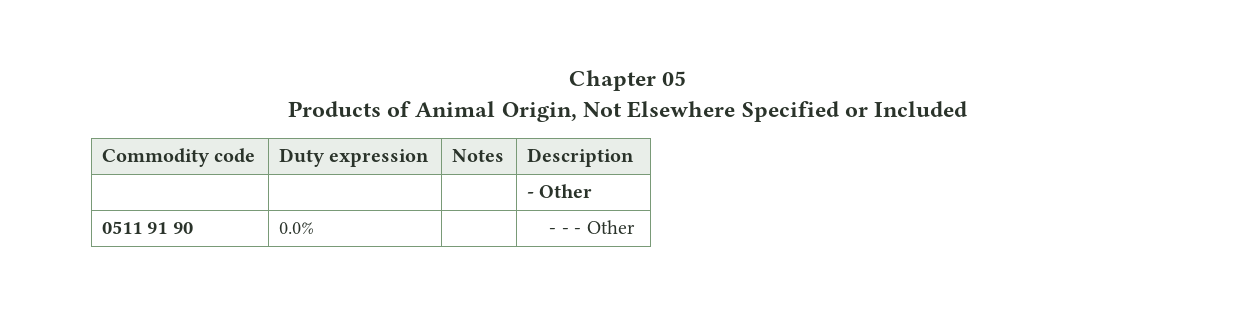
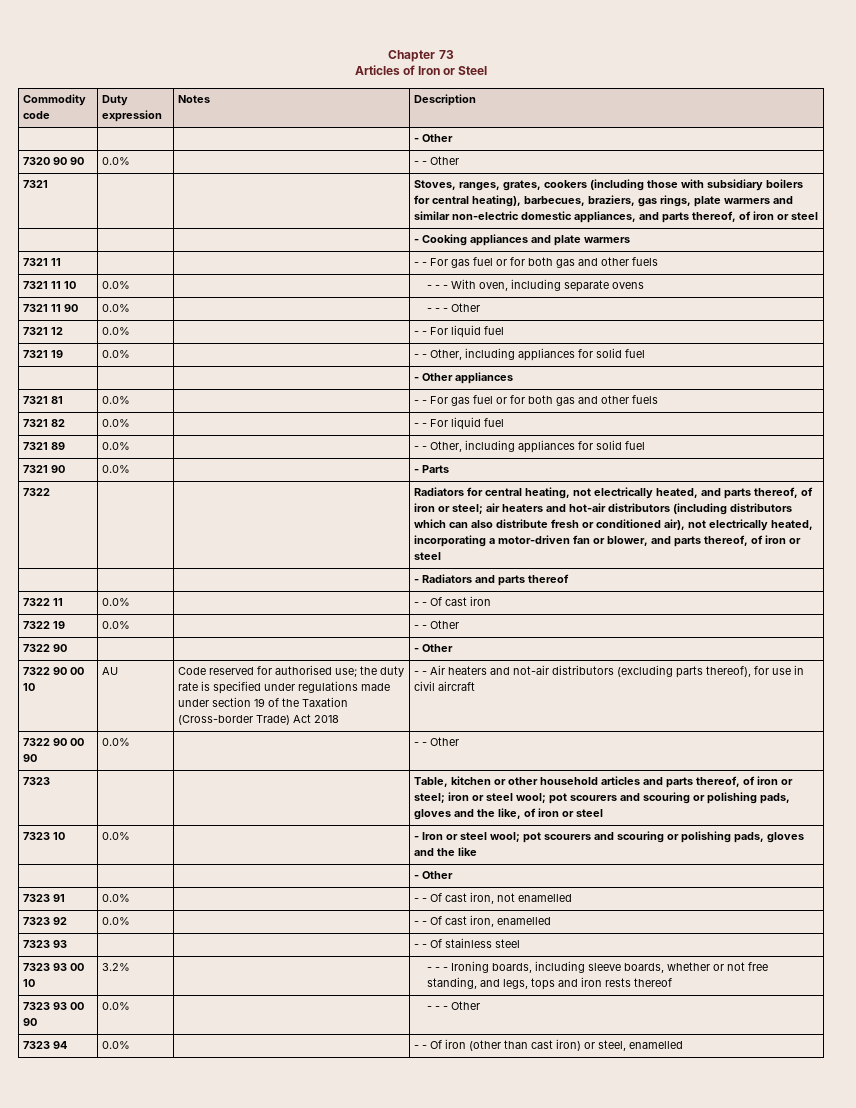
- Chapter 05
- Products of Animal Origin, Not Elsewhere Specified or Included
+ Chapter 73
+ Articles of Iron or Steel
- 0511 91 90 | 0.0% | | - - - Other
+ 7320 90 90 | 0.0% | | - - Other
+ 7321 | | | Stoves, ranges, grates, cookers (including those with subsidiary boilers for central heating), barbecues, braziers, gas rings, plate warmers and similar non-electric domestic appliances, and parts thereof, of iron or steel
+ | | | - Cooking appliances and plate warmers
+ 7321 11 | | | - - For gas fuel or for both gas and other fuels
+ 7321 11 10 | 0.0% | | - - - With oven, including separate ovens
+ 7321 11 90 | 0.0% | | - - - Other
+ 7321 12 | 0.0% | | - - For liquid fuel
+ 7321 19 | 0.0% | | - - Other, including appliances for solid fuel
+ | | | - Other appliances
+ 7321 81 | 0.0% | | - - For gas fuel or for both gas and other fuels
+ 7321 82 | 0.0% | | - - For liquid fuel
+ 7321 89 | 0.0% | | - - Other, including appliances for solid fuel
+ 7321 90 | 0.0% | | - Parts
+ 7322 | | | Radiators for central heating, not electrically heated, and parts thereof, of iron or steel; air heaters and hot-air distributors (including distributors which can also distribute fresh or conditioned air), not electrically heated, incorporating a motor-driven fan or blower, and parts thereof, of iron or steel
+ | | | - Radiators and parts thereof
+ 7322 11 | 0.0% | | - - Of cast iron
+ 7322 19 | 0.0% | | - - Other
+ 7322 90 | | | - Other
+ 7322 90 00 10 | AU | Code reserved for authorised use; the duty rate is specified under regulations made under section 19 of the Taxation (Cross-border Trade) Act 2018 | - - Air heaters and not-air distributors (excluding parts thereof), for use in civil aircraft
+ 7322 90 00 90 | 0.0% | | - - Other
+ 7323 | | | Table, kitchen or other household articles and parts thereof, of iron or steel; iron or steel wool; pot scourers and scouring or polishing pads, gloves and the like, of iron or steel
+ 7323 10 | 0.0% | | - Iron or steel wool; pot scourers and scouring or polishing pads, gloves and the like
+ | | | - Other
+ 7323 91 | 0.0% | | - - Of cast iron, not enamelled
+ 7323 92 | 0.0% | | - - Of cast iron, enamelled
+ 7323 93 | | | - - Of stainless steel
+ 7323 93 00 10 | 3.2% | | - - - Ironing boards, including sleeve boards, whether or not free standing, and legs, tops and iron rests thereof
+ 7323 93 00 90 | 0.0% | | - - - Other
+ 7323 94 | 0.0% | | - - Of iron (other than cast iron) or steel, enamelled

